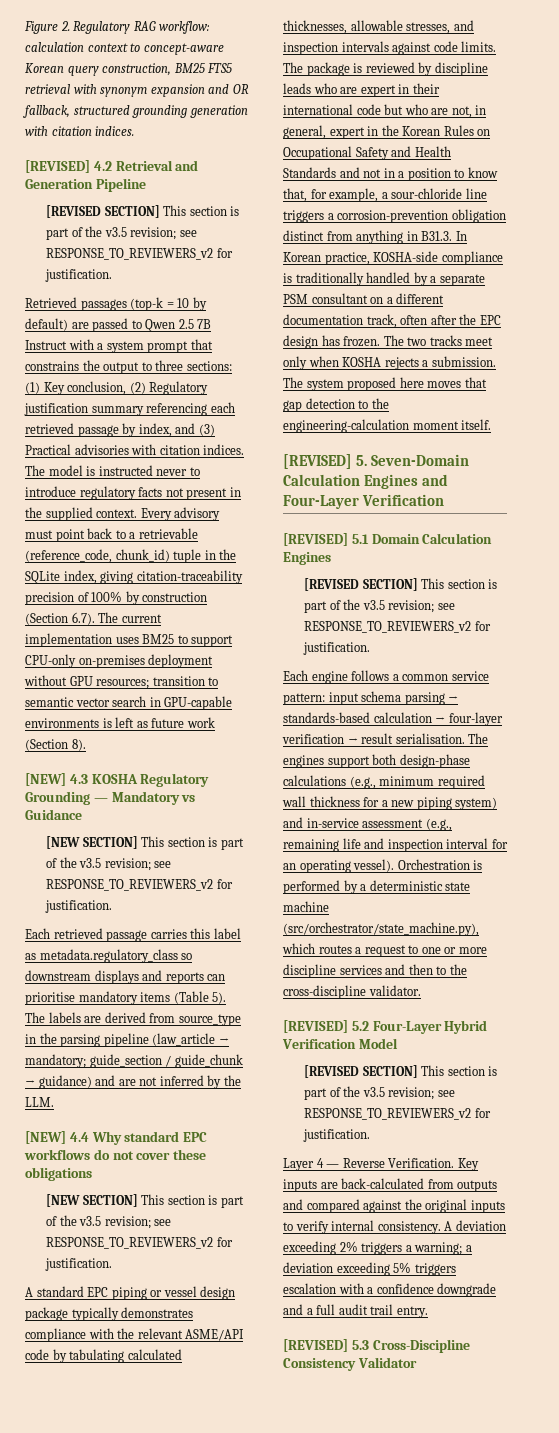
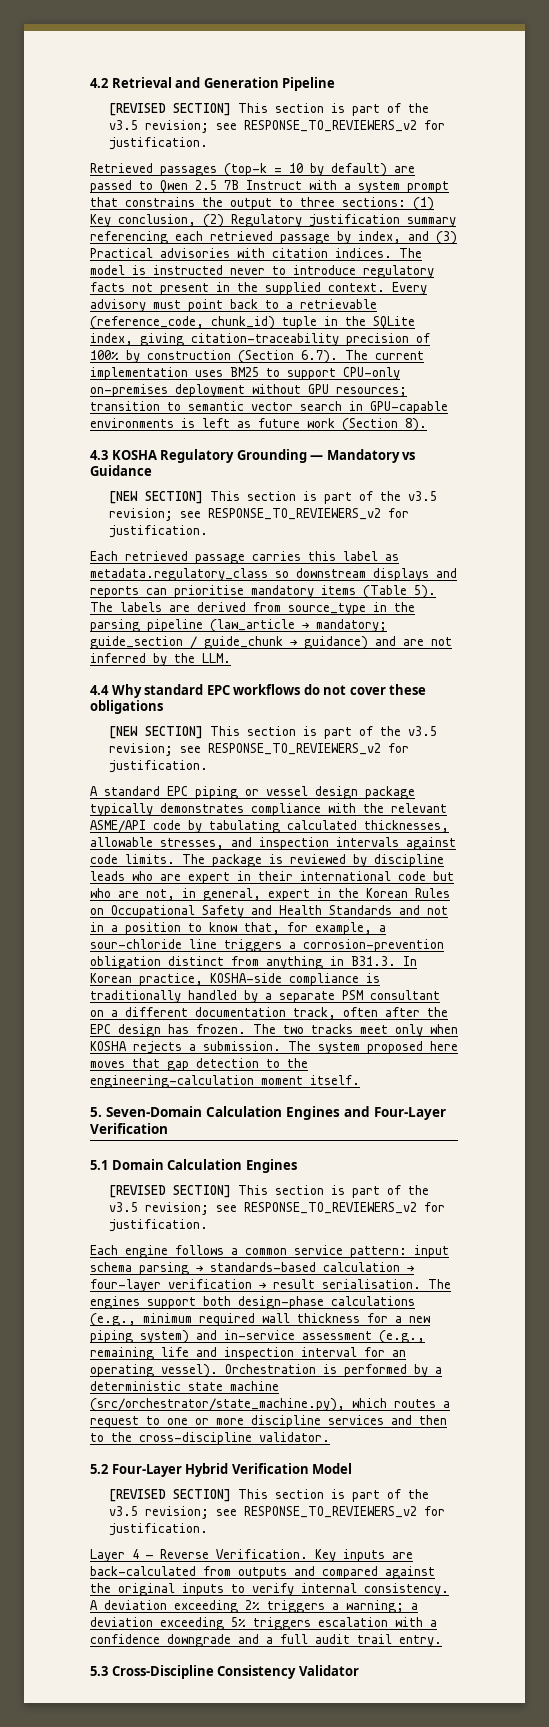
- Figure 2. Regulatory RAG workflow: calculation context to concept-aware Korean query construction, BM25 FTS5 retrieval with synonym expansion and OR fallback, structured grounding generation with citation indices.
- [REVISED] 4.2 Retrieval and Generation Pipeline
+ 4.2 Retrieval and Generation Pipeline
- [NEW] 4.3 KOSHA Regulatory Grounding — Mandatory vs Guidance
+ 4.3 KOSHA Regulatory Grounding — Mandatory vs Guidance
- [NEW] 4.4 Why standard EPC workflows do not cover these obligations
+ 4.4 Why standard EPC workflows do not cover these obligations
- [REVISED] 5. Seven-Domain Calculation Engines and Four-Layer Verification
+ 5. Seven-Domain Calculation Engines and Four-Layer Verification
- [REVISED] 5.1 Domain Calculation Engines
+ 5.1 Domain Calculation Engines
- [REVISED] 5.2 Four-Layer Hybrid Verification Model
+ 5.2 Four-Layer Hybrid Verification Model
- [REVISED] 5.3 Cross-Discipline Consistency Validator
+ 5.3 Cross-Discipline Consistency Validator

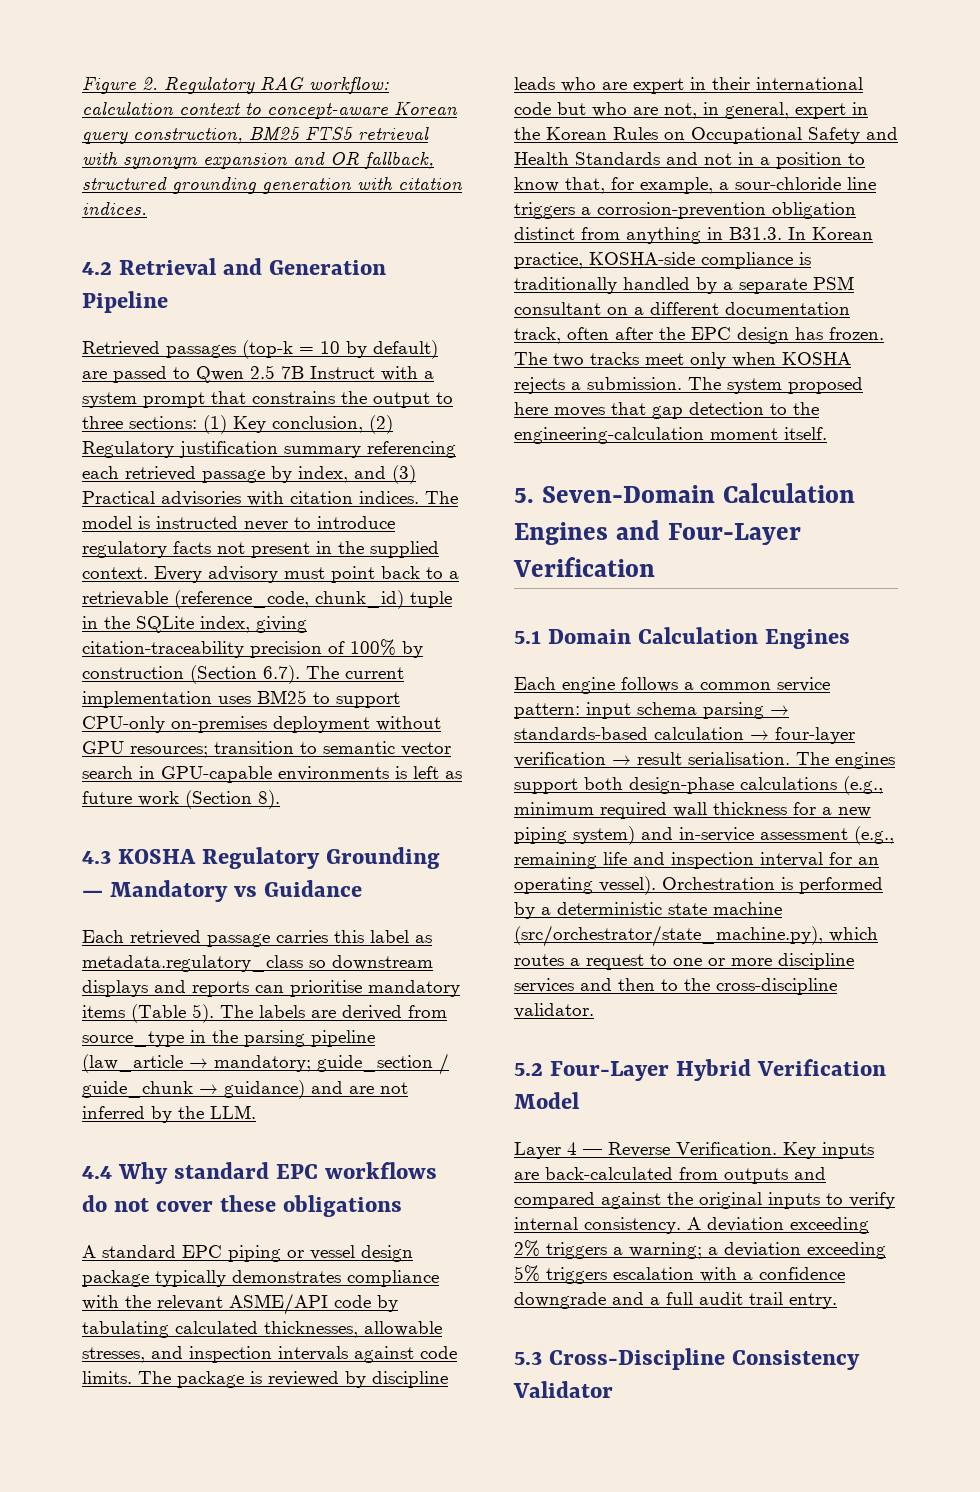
+ Figure 2. Regulatory RAG workflow: calculation context to concept-aware Korean query construction, BM25 FTS5 retrieval with synonym expansion and OR fallback, structured grounding generation with citation indices.
  4.2 Retrieval and Generation Pipeline
- [REVISED SECTION] This section is part of the v3.5 revision; see RESPONSE_TO_REVIEWERS_v2 for justification.
  4.3 KOSHA Regulatory Grounding — Mandatory vs Guidance
- [NEW SECTION] This section is part of the v3.5 revision; see RESPONSE_TO_REVIEWERS_v2 for justification.
  4.4 Why standard EPC workflows do not cover these obligations
- [NEW SECTION] This section is part of the v3.5 revision; see RESPONSE_TO_REVIEWERS_v2 for justification.
  5.1 Domain Calculation Engines
- [REVISED SECTION] This section is part of the v3.5 revision; see RESPONSE_TO_REVIEWERS_v2 for justification.
  5.2 Four-Layer Hybrid Verification Model
- [REVISED SECTION] This section is part of the v3.5 revision; see RESPONSE_TO_REVIEWERS_v2 for justification.

